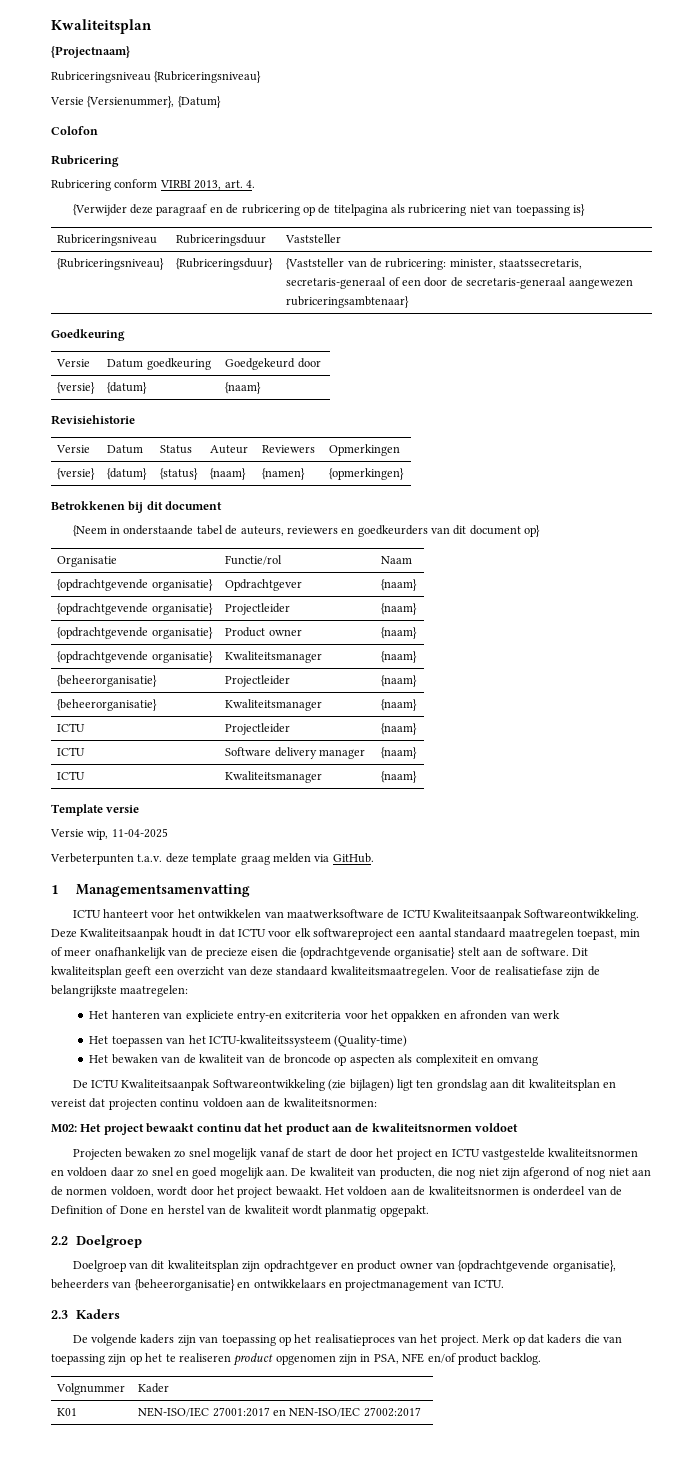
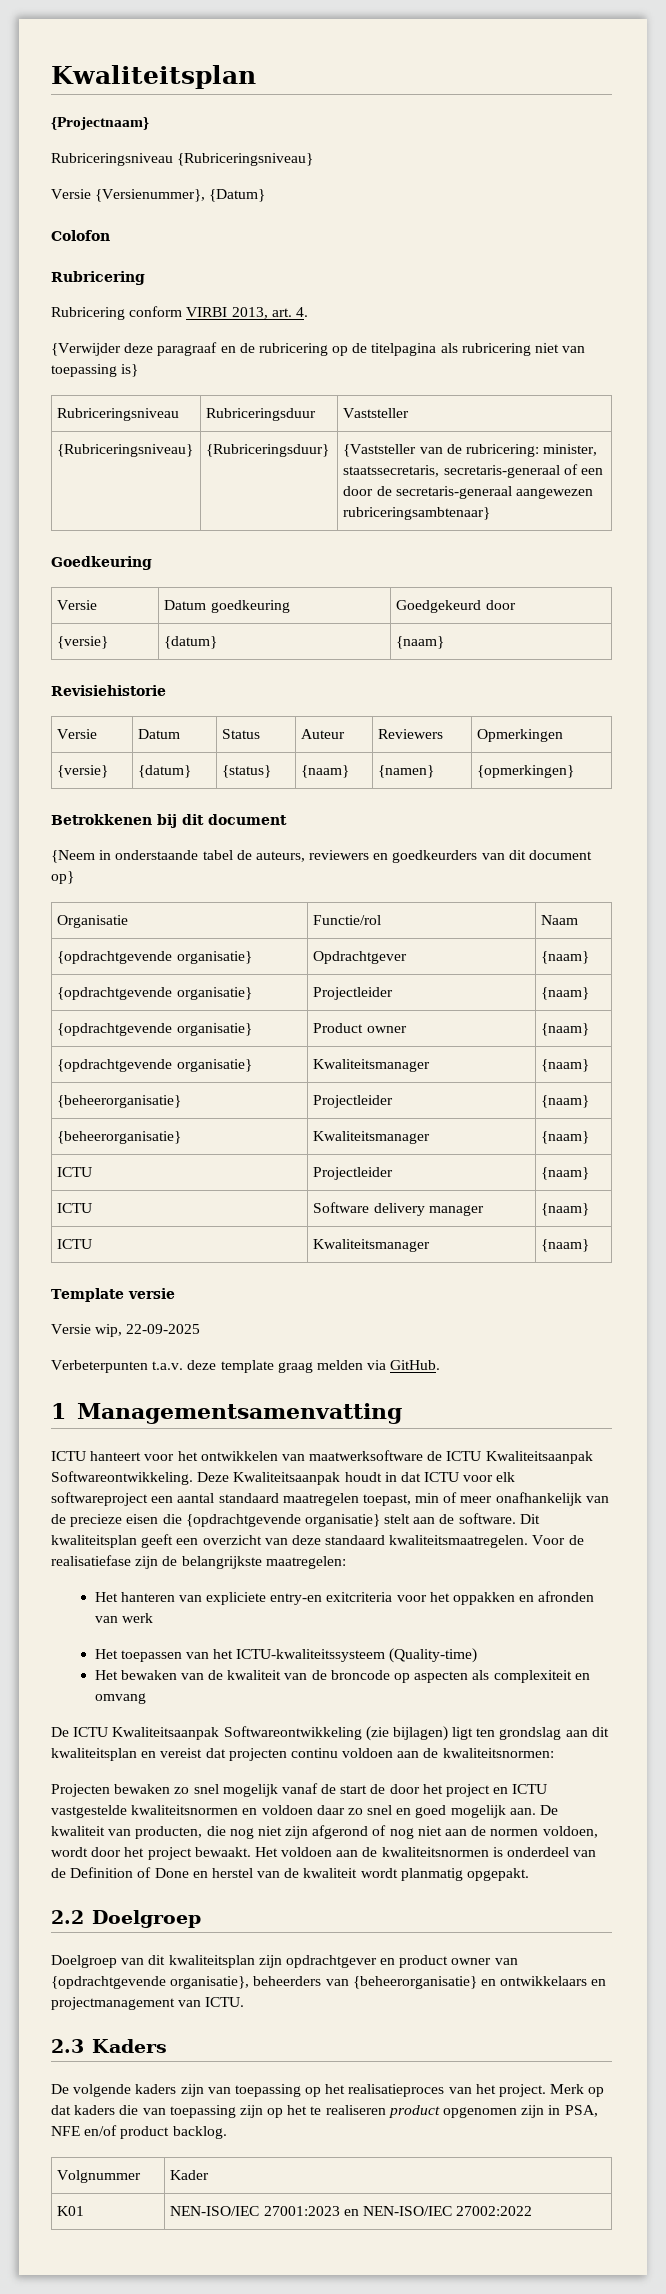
- Versie wip, 11-04-2025
+ Versie wip, 22-09-2025
- M02: Het project bewaakt continu dat het product aan de kwaliteitsnormen voldoet
- K01 | NEN-ISO/IEC 27001:2017 en NEN-ISO/IEC 27002:2017
+ K01 | NEN-ISO/IEC 27001:2023 en NEN-ISO/IEC 27002:2022

